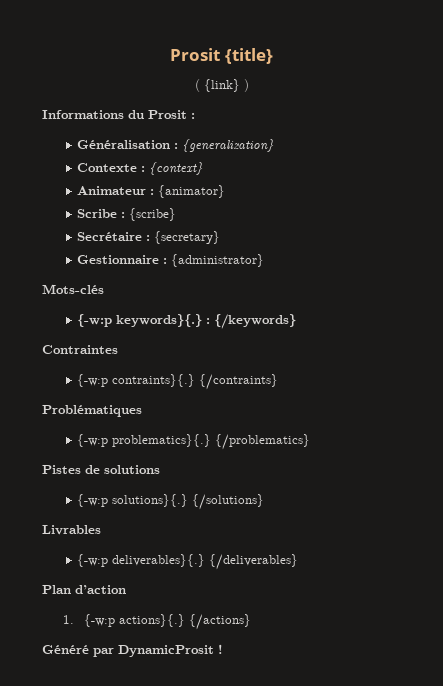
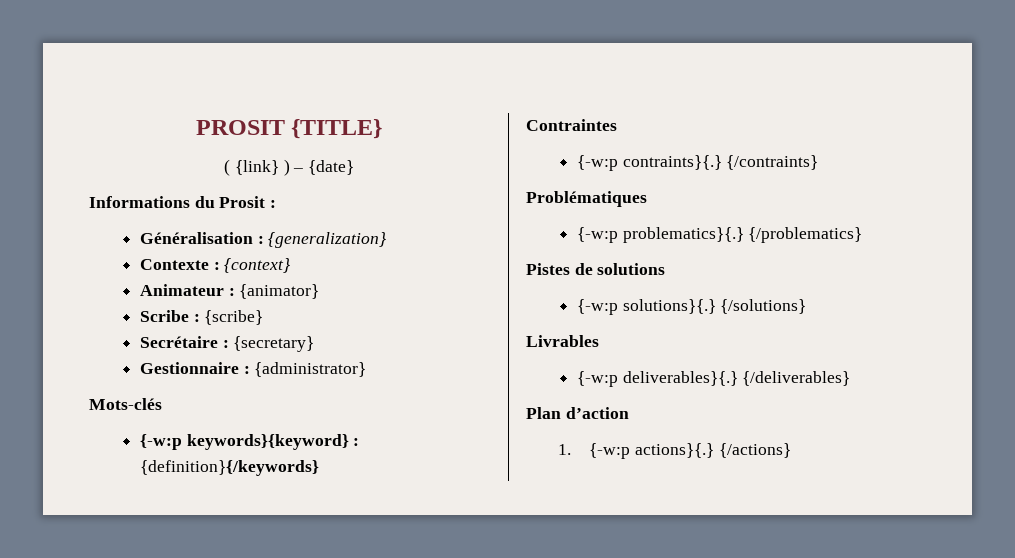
- Prosit {title}
+ PROSIT {TITLE}
- ( {link} )
+ ( {link} ) – {date}
- {-w:p keywords}{.} : {/keywords}
+ {-w:p keywords}{keyword} : {definition}{/keywords}
- Généré par DynamicProsit !

